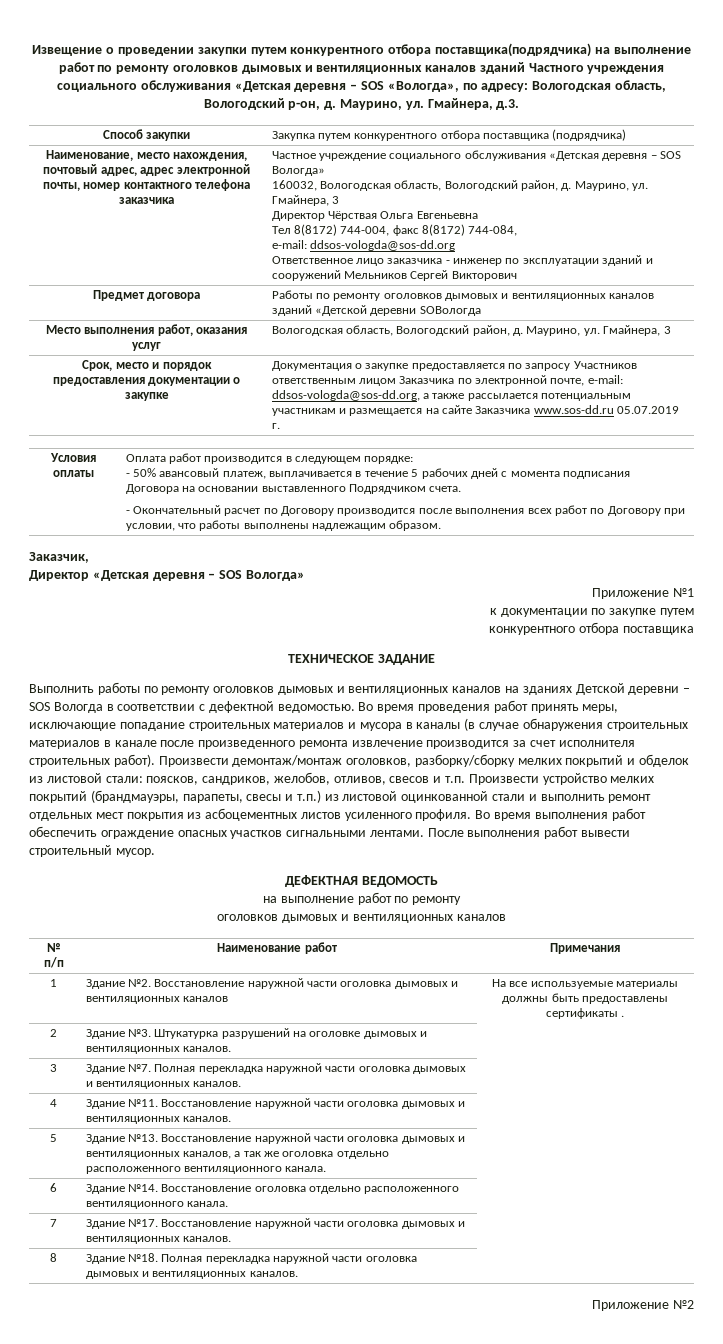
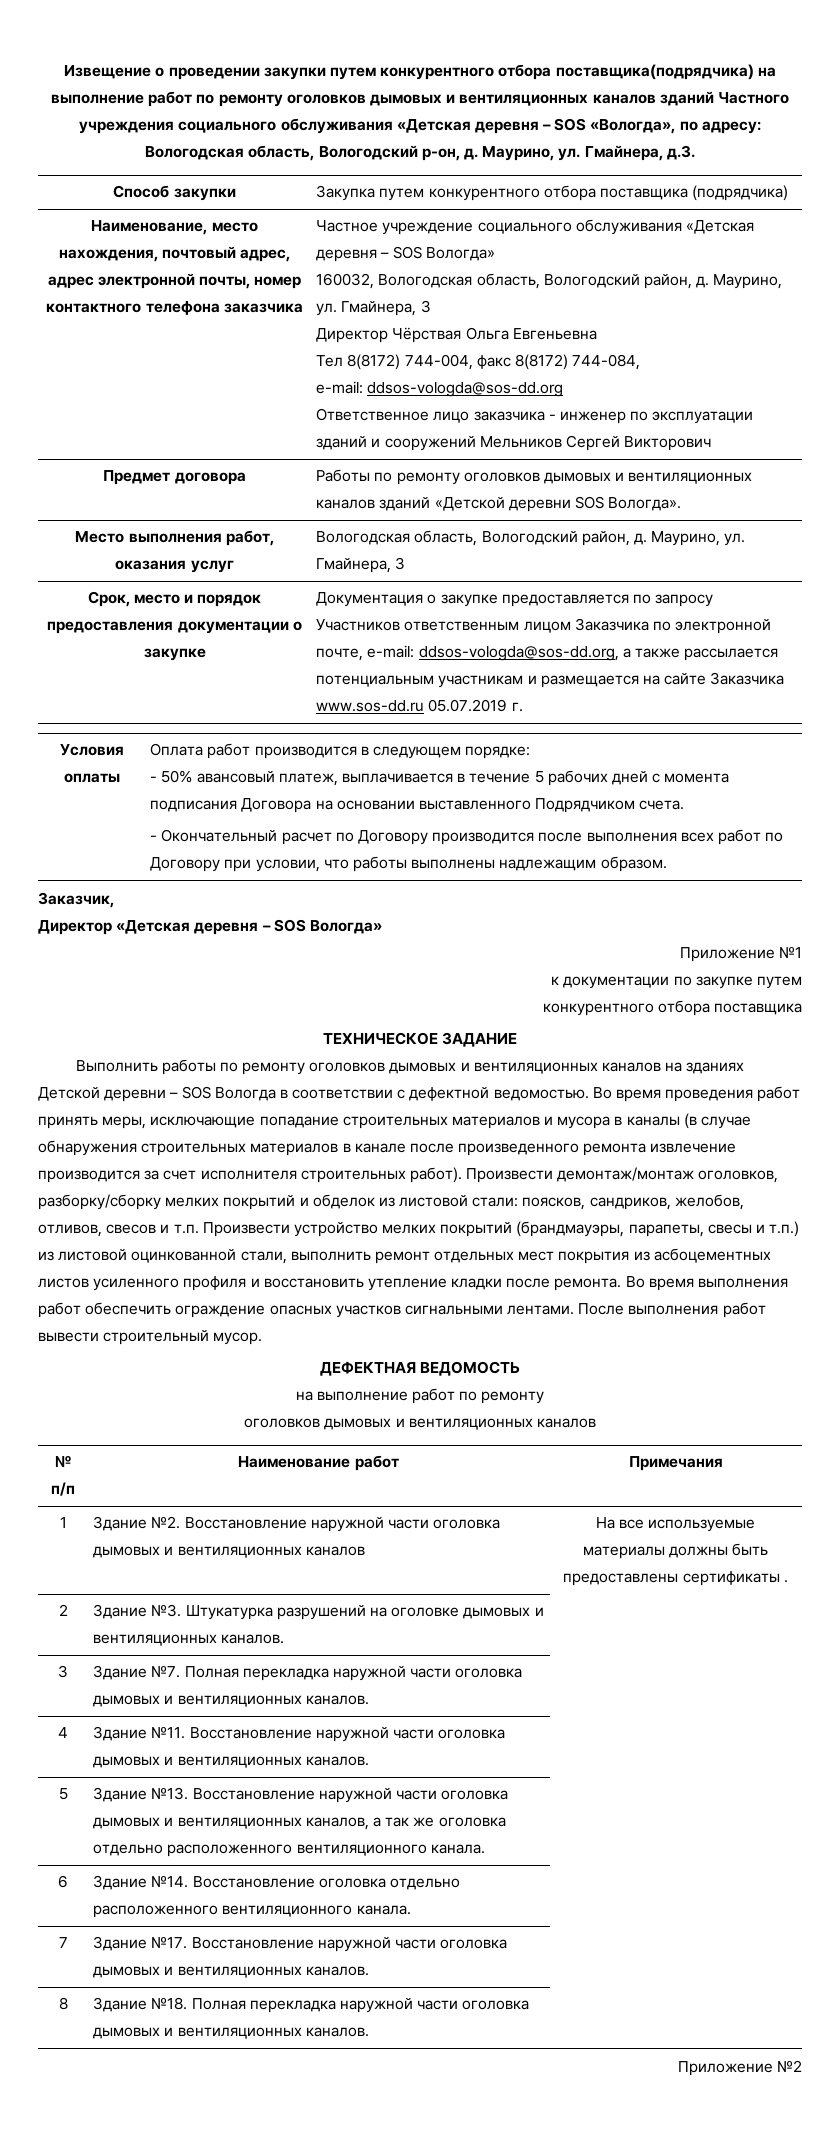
- Предмет договора | Работы по ремонту оголовков дымовых и вентиляционных каналов зданий «Детской деревни SOВологда
+ Предмет договора | Работы по ремонту оголовков дымовых и вентиляционных каналов зданий «Детской деревни SOS Вологда».
- Произвести демонтаж/монтаж оголовков, разборку/сборку мелких покрытий и обделок из листовой стали: поясков, сандриков, желобов, отливов, свесов и т.п. Произвести устройство мелких покрытий (брандмауэры, парапеты, свесы и т.п.) из листовой оцинкованной стали и выполнить ремонт отдельных мест покрытия из асбоцементных листов усиленного профиля.
+ Произвести демонтаж/монтаж оголовков, разборку/сборку мелких покрытий и обделок из листовой стали: поясков, сандриков, желобов, отливов, свесов и т.п. Произвести устройство мелких покрытий (брандмауэры, парапеты, свесы и т.п.) из листовой оцинкованной стали, выполнить ремонт отдельных мест покрытия из асбоцементных листов усиленного профиля и восстановить утепление кладки после ремонта.

